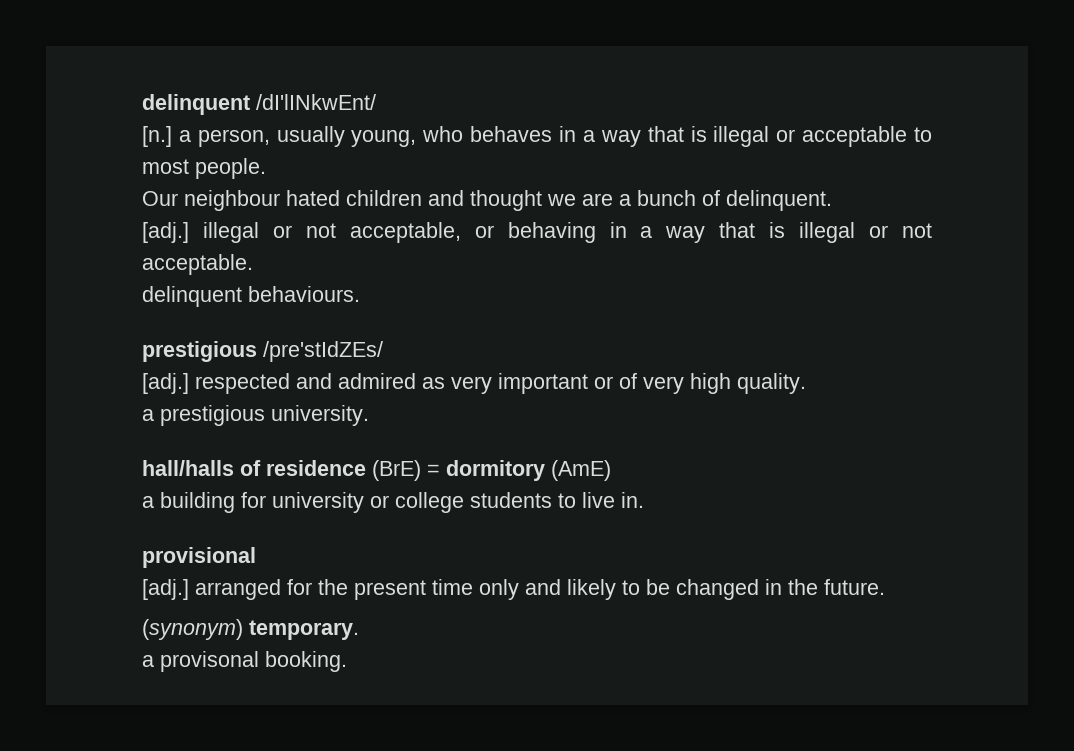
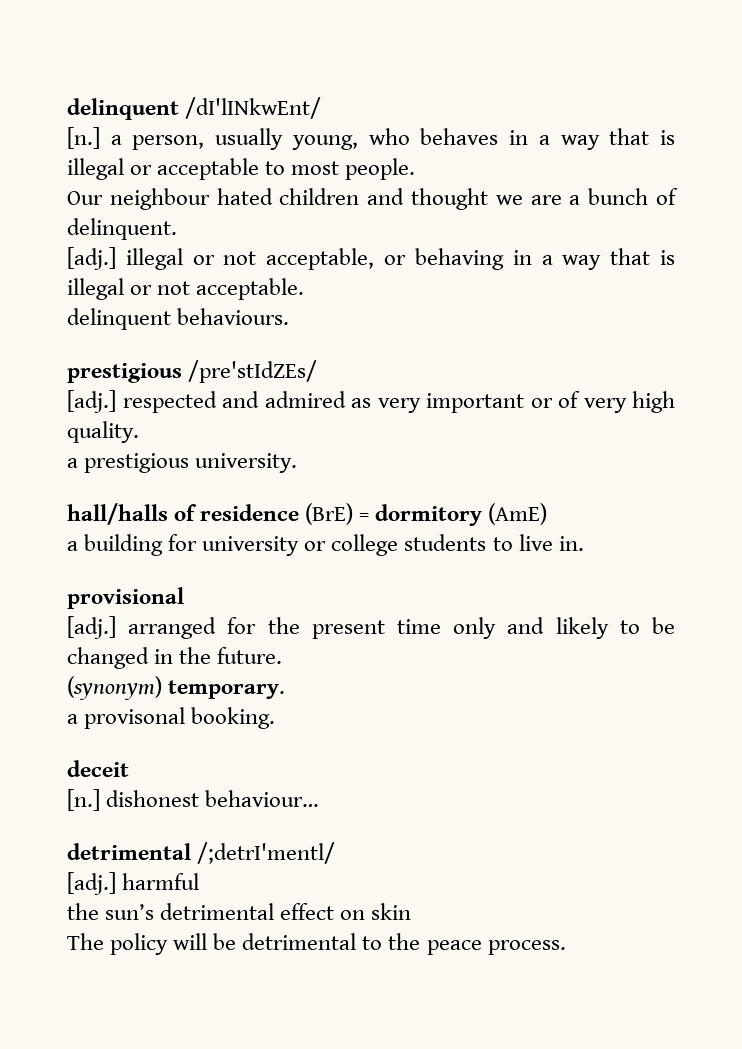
+ deceit
+ [n.] dishonest behaviour…
+ detrimental /;detrI'mentl/
+ [adj.] harmful
+ the sun’s detrimental effect on skin
+ The policy will be detrimental to the peace process.

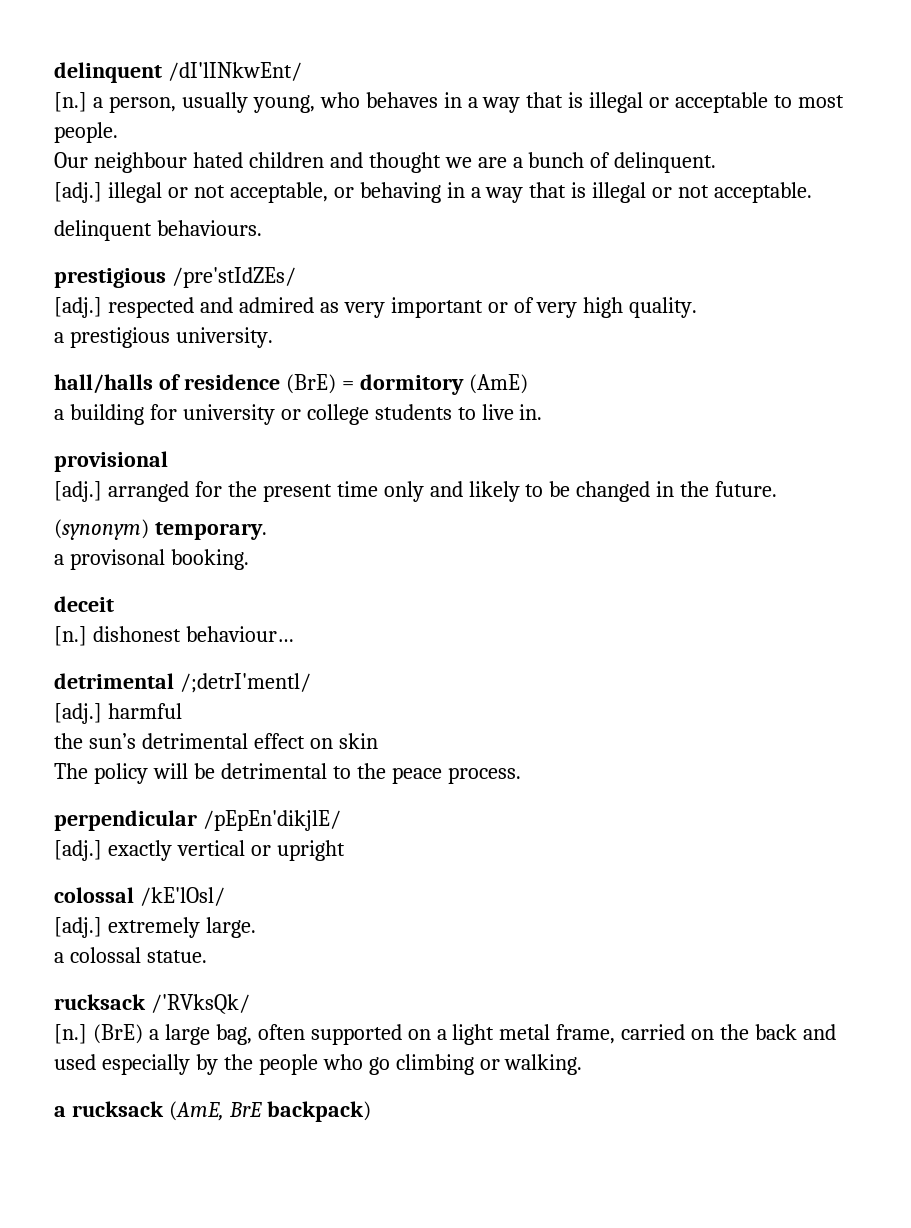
+ perpendicular /pEpEn'dikjlE/
+ [adj.] exactly vertical or upright
+ colossal /kE'lOsl/
+ [adj.] extremely large.
+ a colossal statue.
+ rucksack /'RVksQk/
+ [n.] (BrE) a large bag, often supported on a light metal frame, carried on the back and used especially by the people who go climbing or walking.
+ a rucksack (AmE, BrE backpack)

